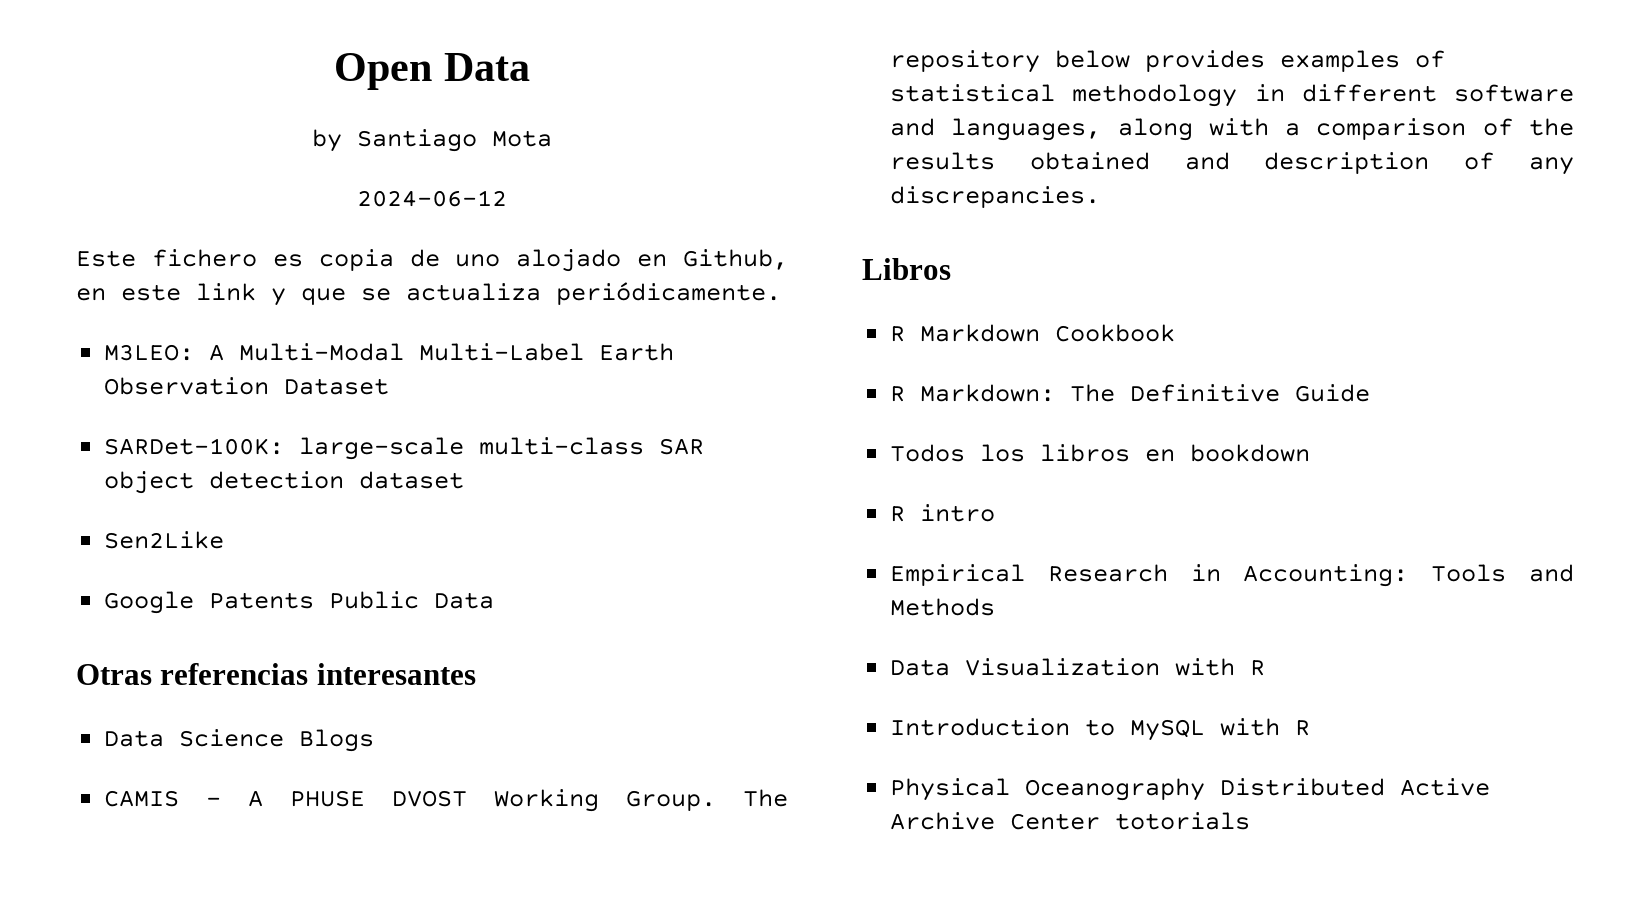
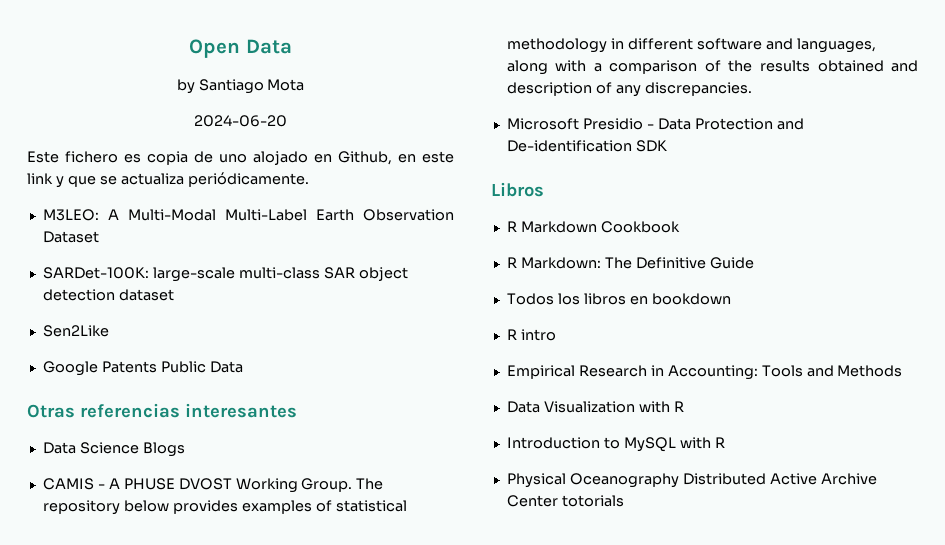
- 2024-06-12
+ 2024-06-20
+ Microsoft Presidio - Data Protection and De-identification SDK

